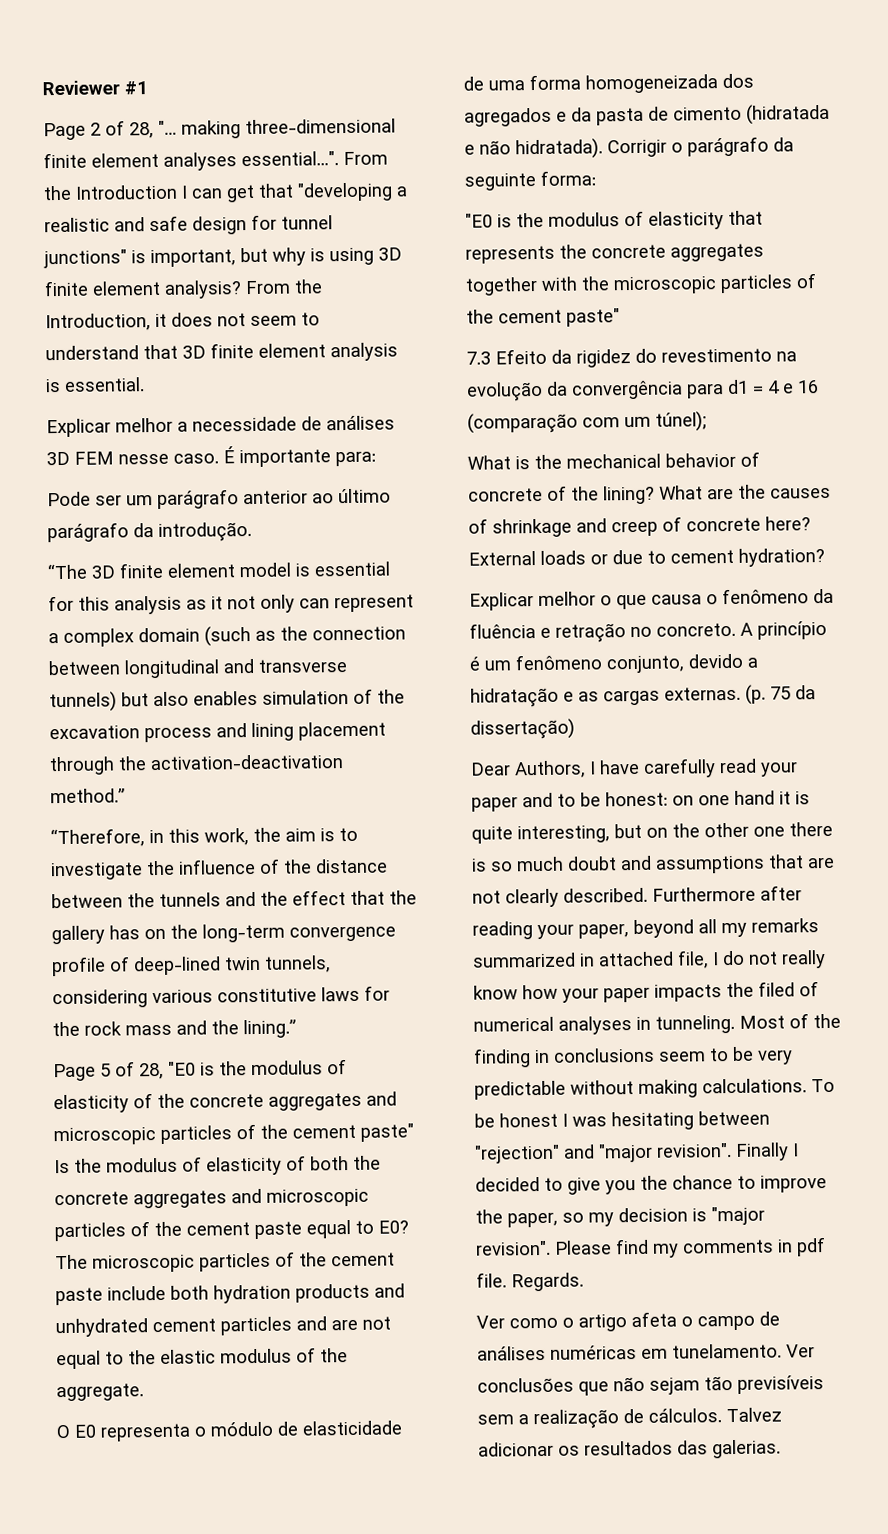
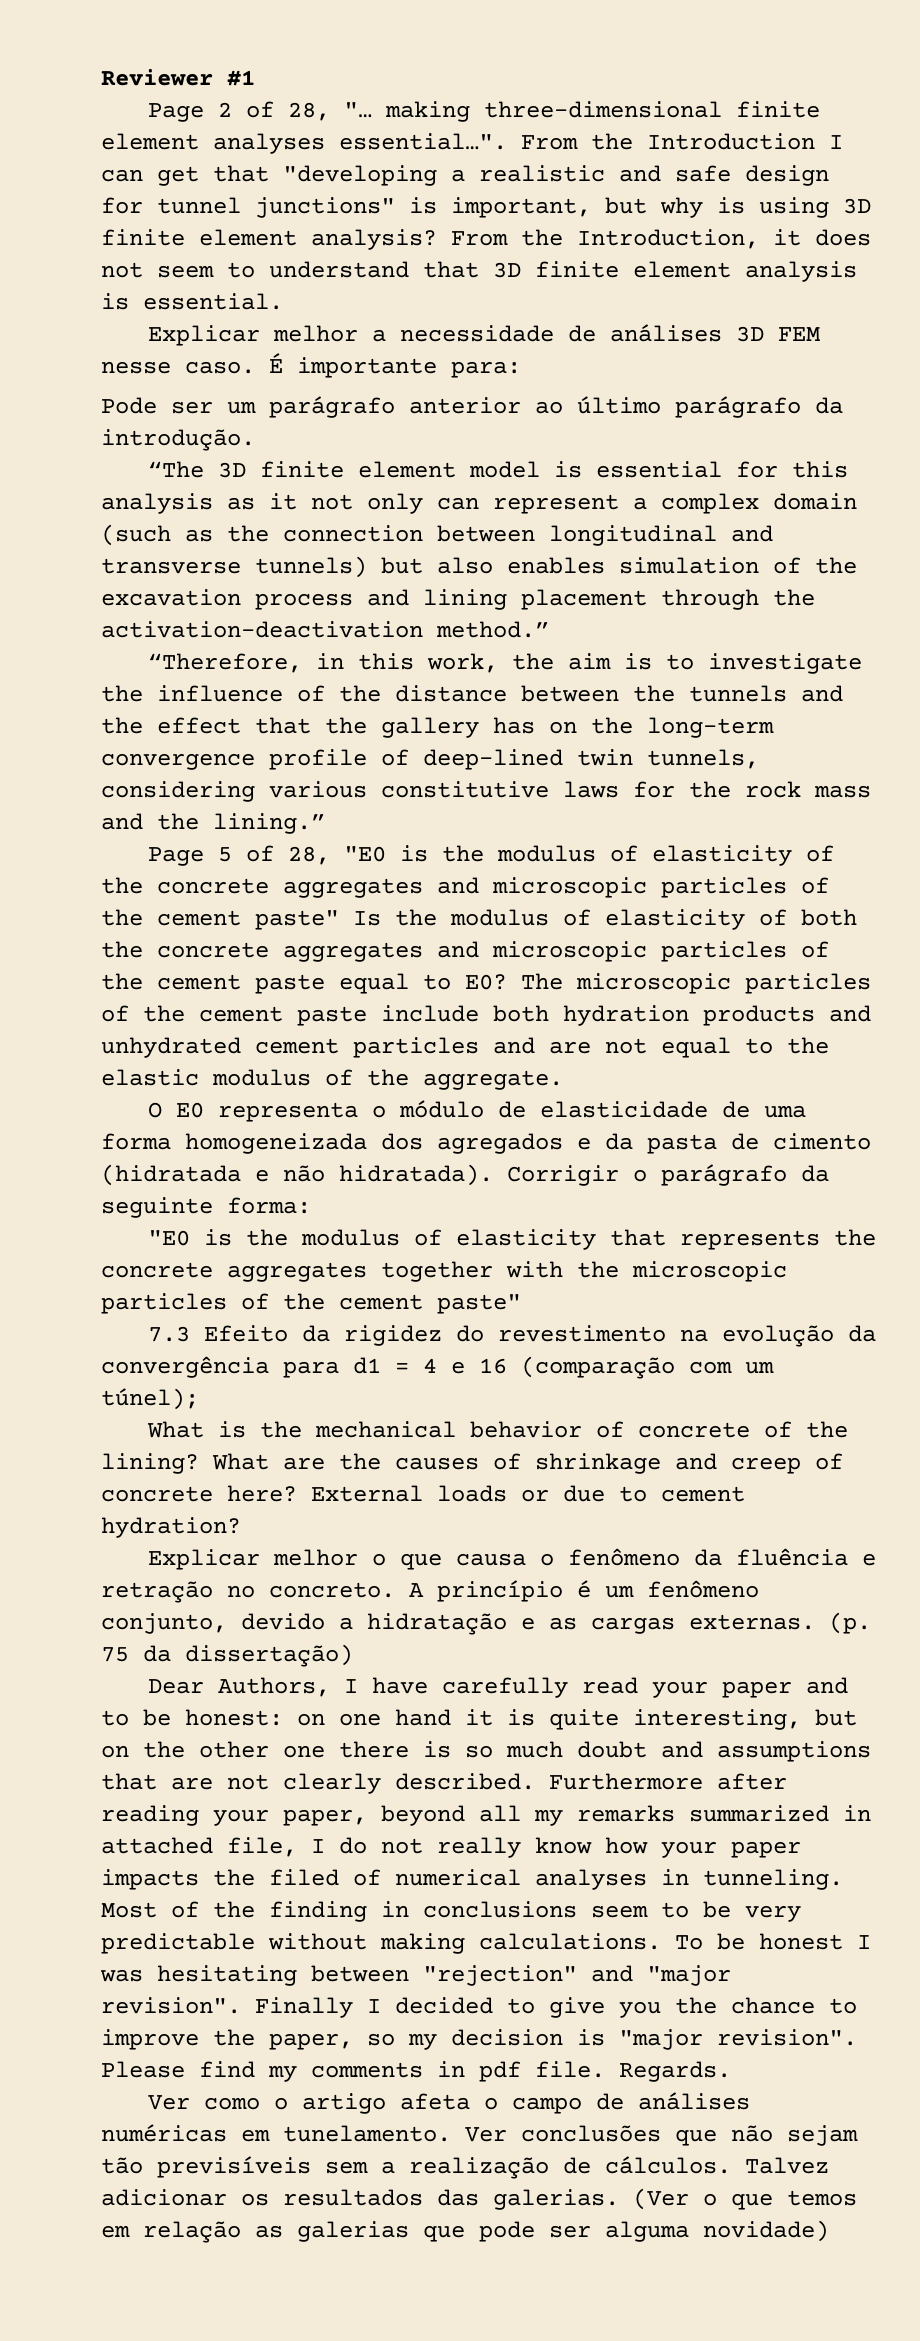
+ (Ver o que temos em relação as galerias que pode ser alguma novidade)

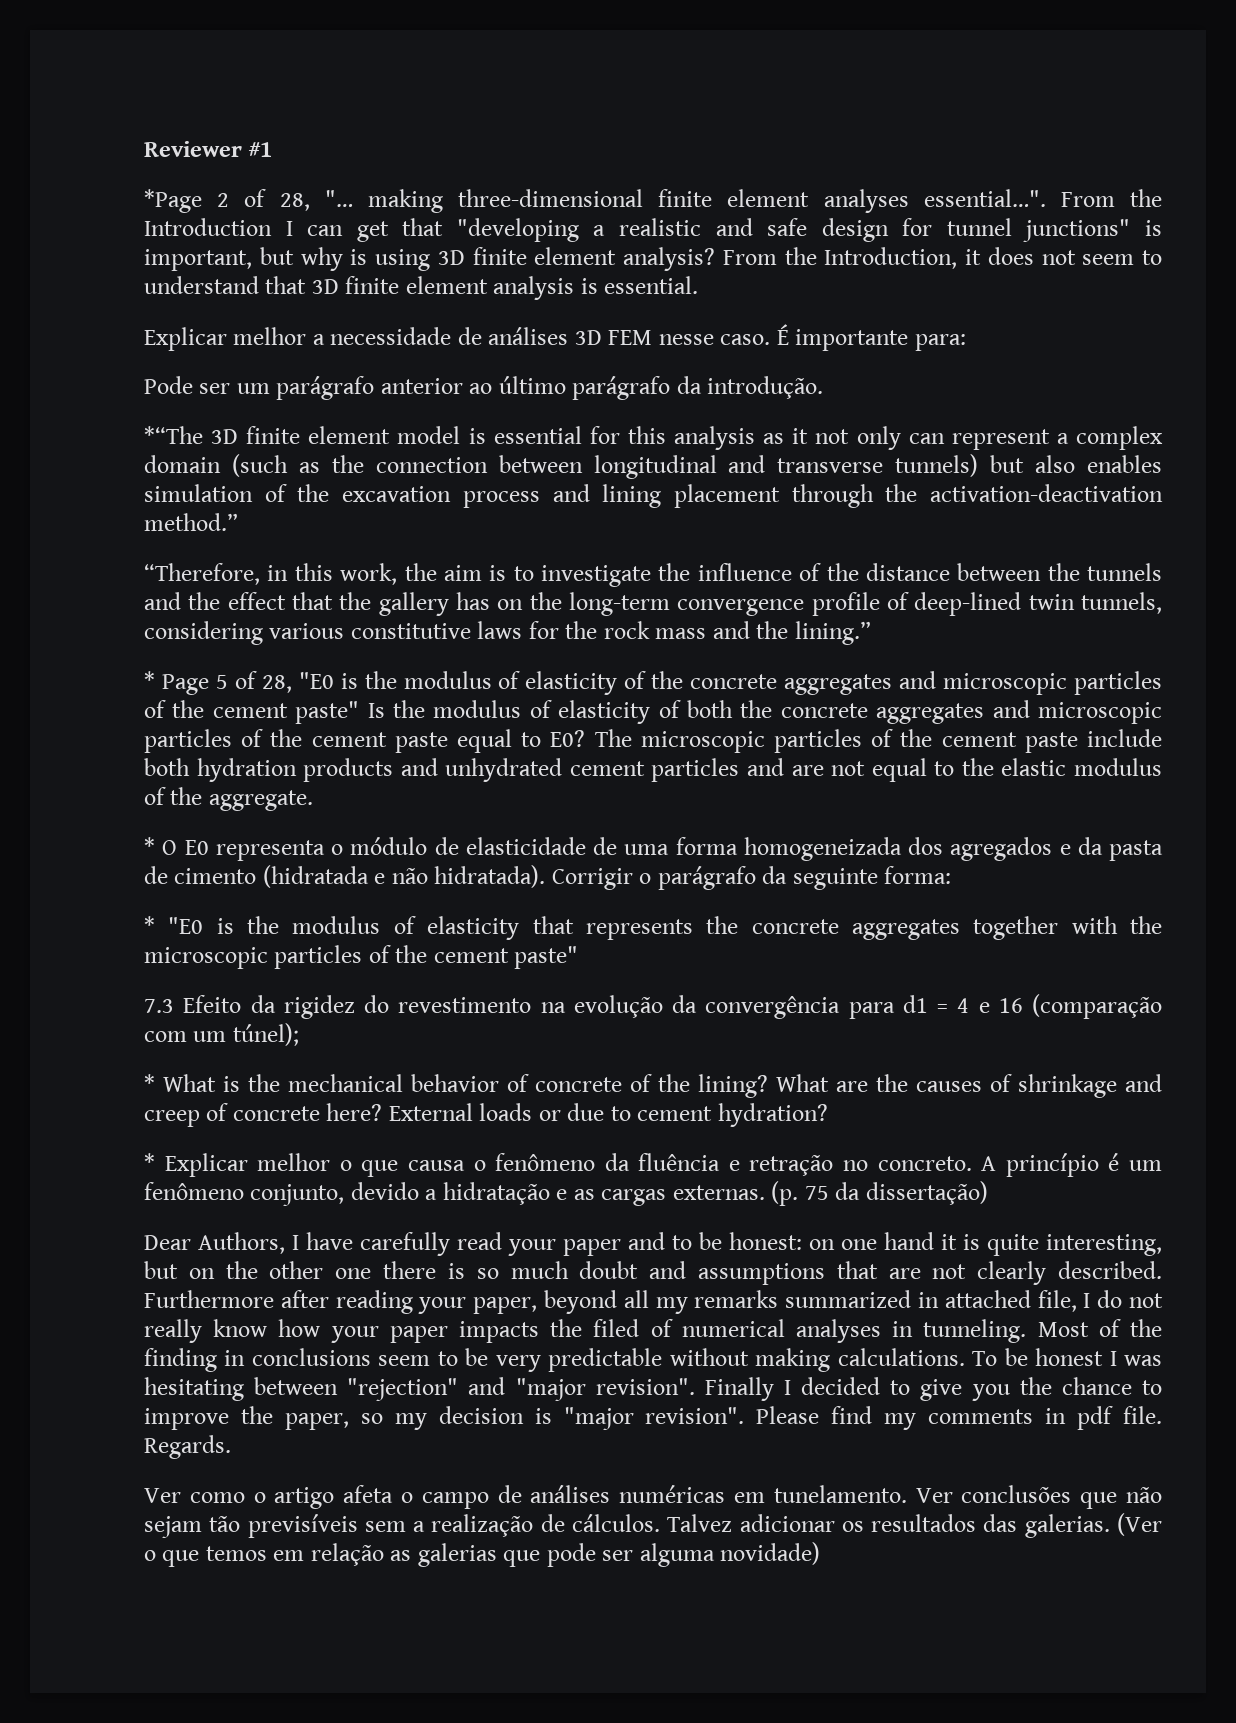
- Page 2 of 28, "… making three-dimensional finite element analyses essential…".
+ *Page 2 of 28, "… making three-dimensional finite element analyses essential…".
- “The 3D finite element model is essential for this analysis as it not only can represent a complex domain (such as the connection between longitudinal and transverse tunnels) but also enables simulation of the excavation process and lining placement through the activation-deactivation method.”
+ *“The 3D finite element model is essential for this analysis as it not only can represent a complex domain (such as the connection between longitudinal and transverse tunnels) but also enables simulation of the excavation process and lining placement through the activation-deactivation method.”
- Page 5 of 28, "E0 is the modulus of elasticity of the concrete aggregates and microscopic particles of the cement paste" Is the modulus of elasticity of both the concrete aggregates and microscopic particles of the cement paste equal to E0?
+ * Page 5 of 28, "E0 is the modulus of elasticity of the concrete aggregates and microscopic particles of the cement paste" Is the modulus of elasticity of both the concrete aggregates and microscopic particles of the cement paste equal to E0?
- O E0 representa o módulo de elasticidade de uma forma homogeneizada dos agregados e da pasta de cimento (hidratada e não hidratada).
+ * O E0 representa o módulo de elasticidade de uma forma homogeneizada dos agregados e da pasta de cimento (hidratada e não hidratada).
- "E0 is the modulus of elasticity that represents the concrete aggregates together with the microscopic particles of the cement paste"
+ * "E0 is the modulus of elasticity that represents the concrete aggregates together with the microscopic particles of the cement paste"
- What is the mechanical behavior of concrete of the lining?
+ * What is the mechanical behavior of concrete of the lining?
- Explicar melhor o que causa o fenômeno da fluência e retração no concreto.
+ * Explicar melhor o que causa o fenômeno da fluência e retração no concreto.

